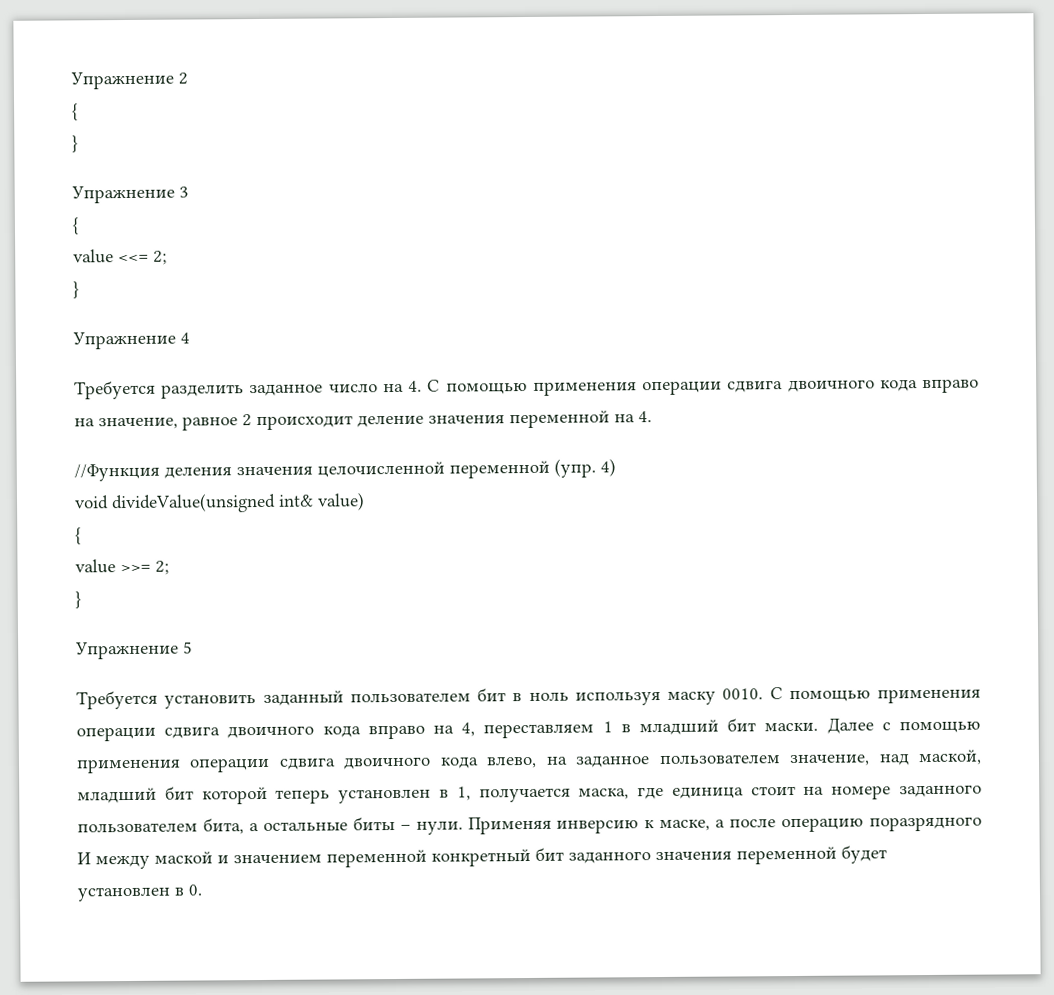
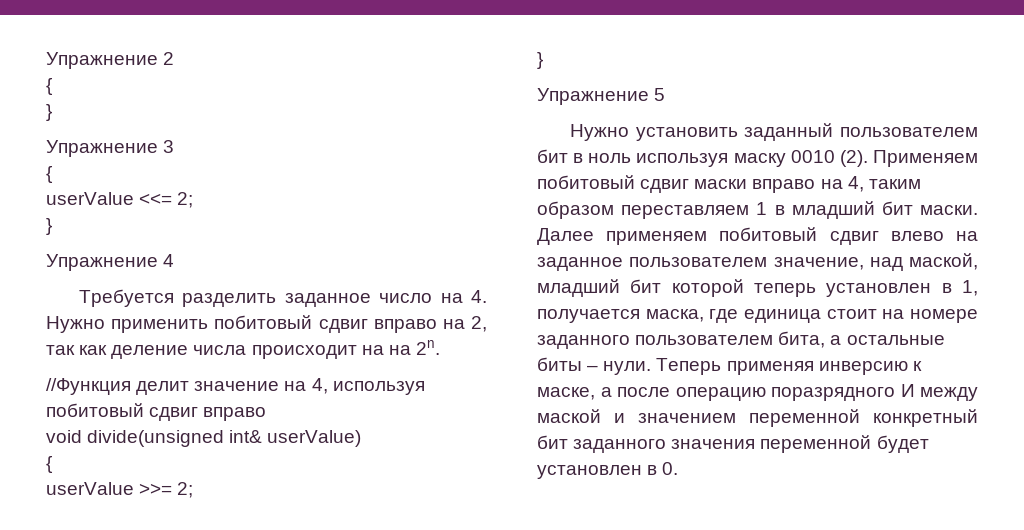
- value <<= 2;
+ userValue <<= 2;
- Требуется разделить заданное число на 4. С помощью применения операции сдвига двоичного кода вправо на значение, равное 2 происходит деление значения переменной на 4.
- //Функция деления значения целочисленной переменной (упр. 4)
- void divideValue(unsigned int& value)
+ Требуется разделить заданное число на 4. Нужно применить побитовый сдвиг вправо на 2, так как деление числа происходит на на 2n.
+ //Функция делит значение на 4, используя побитовый сдвиг вправо
+ void divide(unsigned int& userValue)
  {
- value >>= 2;
+ userValue >>= 2;
- Требуется установить заданный пользователем бит в ноль используя маску 0010. С помощью применения операции сдвига двоичного кода вправо на 4, переставляем 1 в младший бит маски.
+ Нужно установить заданный пользователем бит в ноль используя маску 0010 (2). Применяем побитовый сдвиг маски вправо на 4, таким образом переставляем 1 в младший бит маски.
- Далее с помощью применения операции сдвига двоичного кода влево, на заданное пользователем значение, над маской, младший бит которой теперь установлен в 1, получается маска, где единица стоит на номере заданного пользователем бита, а остальные биты – нули.
+ Далее применяем побитовый сдвиг влево на заданное пользователем значение, над маской, младший бит которой теперь установлен в 1, получается маска, где единица стоит на номере заданного пользователем бита, а остальные биты – нули.
- Применяя инверсию к маске, а после операцию поразрядного И между маской и значением переменной конкретный бит заданного значения переменной будет установлен в 0.
+ Теперь применяя инверсию к маске, а после операцию поразрядного И между маской и значением переменной конкретный бит заданного значения переменной будет установлен в 0.

